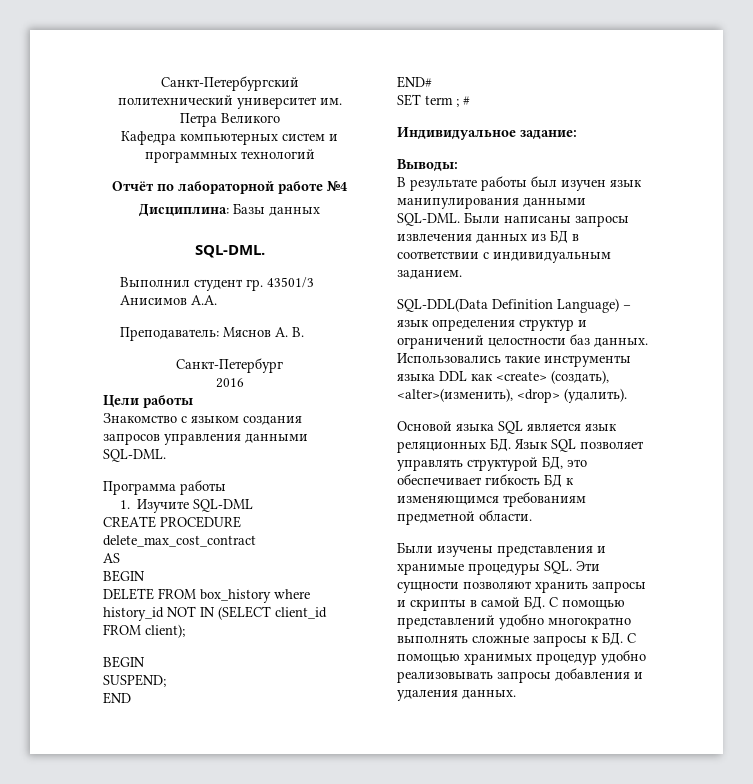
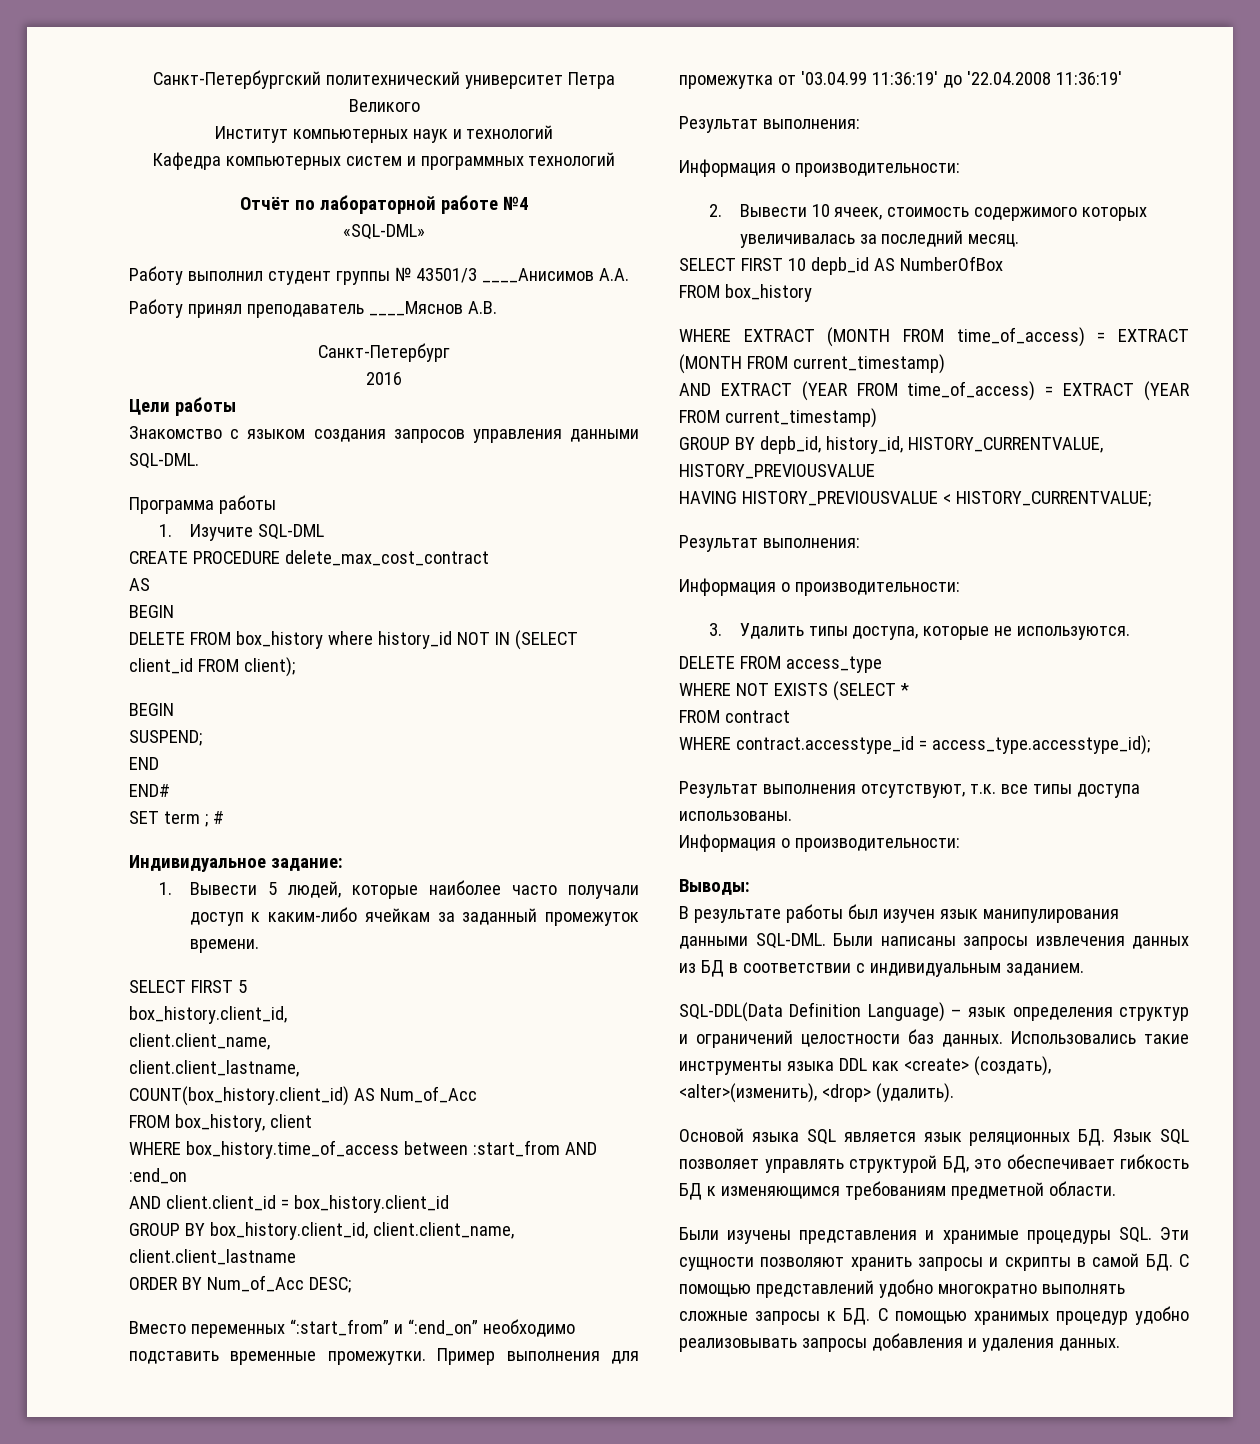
- Санкт-Петербургский политехнический университет им. Петра Великого
+ Санкт-Петербургский политехнический университет Петра Великого
+ Институт компьютерных наук и технологий
- Дисциплина: Базы данных
- SQL-DML.
- Выполнил студент гр. 43501/3 Анисимов А.А.
- Преподаватель: Мяснов А. В.
+ «SQL-DML»
+ Работу выполнил студент группы № 43501/3 ____Анисимов А.А.
+ Работу принял преподаватель ____Мяснов А.В.
+ 1. Вывести 5 людей, которые наиболее часто получали доступ к каким-либо ячейкам за заданный промежуток времени.
+ SELECT FIRST 5
+ box_history.client_id,
+ client.client_name,
+ client.client_lastname,
+ COUNT(box_history.client_id) AS Num_of_Acc
+ FROM box_history, client
+ WHERE box_history.time_of_access between :start_from AND :end_on
+ AND client.client_id = box_history.client_id
+ GROUP BY box_history.client_id, client.client_name, client.client_lastname
+ ORDER BY Num_of_Acc DESC;
+ Вместо переменных “:start_from” и “:end_on” необходимо подставить временные промежутки. Пример выполнения для промежутка от '03.04.99 11:36:19' до '22.04.2008 11:36:19'
+ Результат выполнения:
+ Информация о производительности:
+ 2. Вывести 10 ячеек, стоимость содержимого которых увеличивалась за последний месяц.
+ SELECT FIRST 10 depb_id AS NumberOfBox
+ FROM box_history
+ WHERE EXTRACT (MONTH FROM time_of_access) = EXTRACT (MONTH FROM current_timestamp)
+ AND EXTRACT (YEAR FROM time_of_access) = EXTRACT (YEAR FROM current_timestamp)
+ GROUP BY depb_id, history_id, HISTORY_CURRENTVALUE, HISTORY_PREVIOUSVALUE
+ HAVING HISTORY_PREVIOUSVALUE < HISTORY_CURRENTVALUE;
+ Результат выполнения:
+ Информация о производительности:
+ 3. Удалить типы доступа, которые не используются.
+ DELETE FROM access_type
+ WHERE NOT EXISTS (SELECT *
+ FROM contract
+ WHERE contract.accesstype_id = access_type.accesstype_id);
+ Результат выполнения отсутствуют, т.к. все типы доступа использованы.
+ Информация о производительности:

